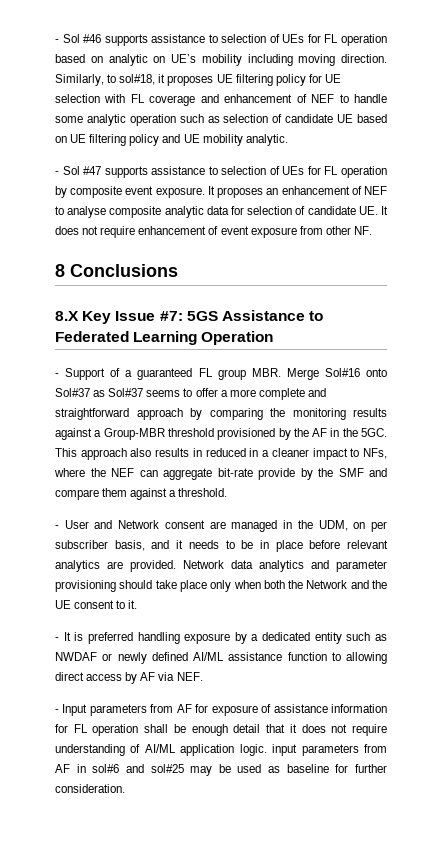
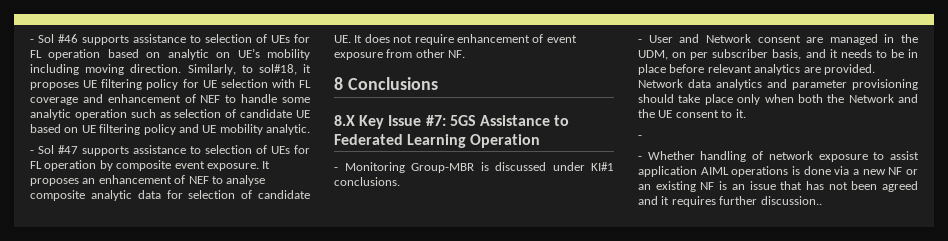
- - Support of a guaranteed FL group MBR. Merge Sol#16 onto Sol#37 as Sol#37 seems to offer a more complete and straightforward approach by comparing the monitoring results against a Group-MBR threshold provisioned by the AF in the 5GC. This approach also results in reduced in a cleaner impact to NFs, where the NEF can aggregate bit-rate provide by the SMF and compare them against a threshold.
+ - Monitoring Group-MBR is discussed under KI#1 conclusions.
  Network data analytics and parameter provisioning should take place only when both the Network and the UE consent to it.
- - It is preferred handling exposure by a dedicated entity such as NWDAF or newly defined AI/ML assistance function to allowing direct access by AF via NEF.
- - Input parameters from AF for exposure of assistance information for FL operation shall be enough detail that it does not require understanding of AI/ML application logic. input parameters from AF in sol#6 and sol#25 may be used as baseline for further consideration.
+ -
+ - Whether handling of network exposure to assist application AIML operations is done via a new NF or an existing NF is an issue that has not been agreed and it requires further discussion..

